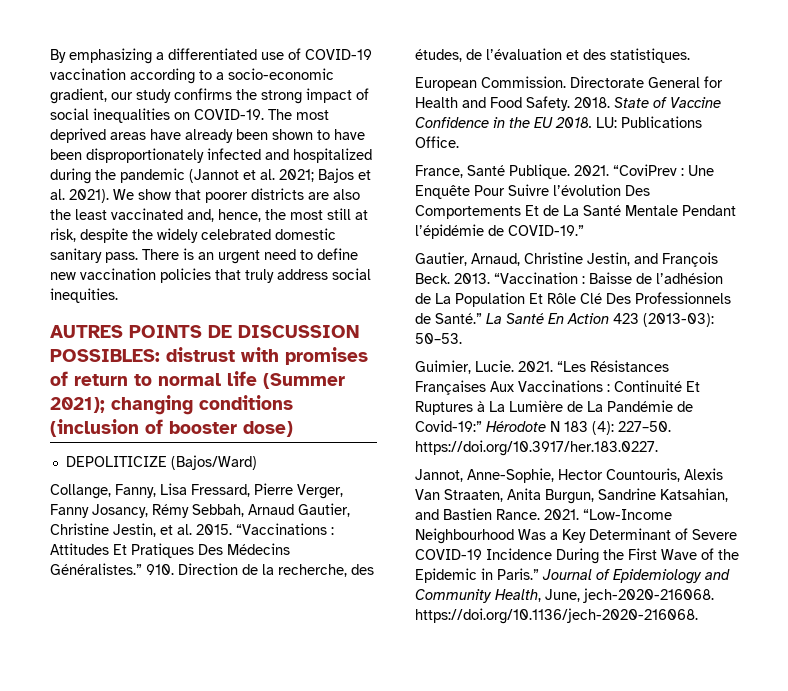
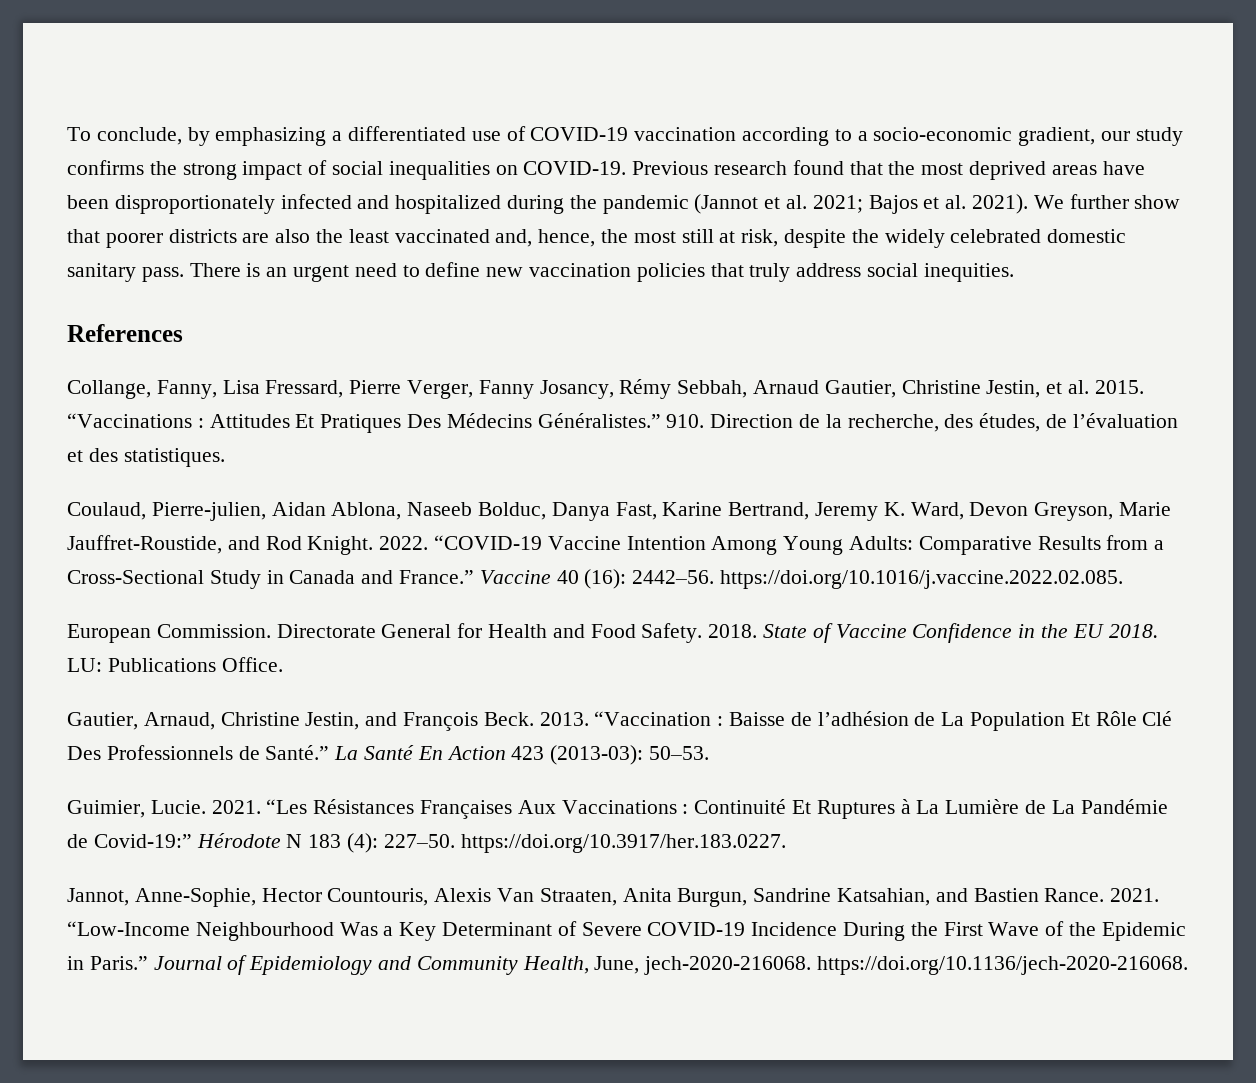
- By emphasizing a differentiated use of COVID-19 vaccination according to a socio-economic gradient, our study confirms the strong impact of social inequalities on COVID-19.
+ To conclude, by emphasizing a differentiated use of COVID-19 vaccination according to a socio-economic gradient, our study confirms the strong impact of social inequalities on COVID-19.
- The most deprived areas have already been shown to have been disproportionately infected and hospitalized during the pandemic (Jannot et al. 2021; Bajos et al. 2021).
+ Previous research found that the most deprived areas have been disproportionately infected and hospitalized during the pandemic (Jannot et al. 2021; Bajos et al. 2021).
- We show that poorer districts are also the least vaccinated and, hence, the most still at risk, despite the widely celebrated domestic sanitary pass.
+ We further show that poorer districts are also the least vaccinated and, hence, the most still at risk, despite the widely celebrated domestic sanitary pass.
- AUTRES POINTS DE DISCUSSION POSSIBLES: distrust with promises of return to normal life (Summer 2021); changing conditions (inclusion of booster dose)
- DEPOLITICIZE (Bajos/Ward)
+ References
+ Coulaud, Pierre-julien, Aidan Ablona, Naseeb Bolduc, Danya Fast, Karine Bertrand, Jeremy K. Ward, Devon Greyson, Marie Jauffret-Roustide, and Rod Knight. 2022. “COVID-19 Vaccine Intention Among Young Adults: Comparative Results from a Cross-Sectional Study in Canada and France.” Vaccine 40 (16): 2442–56. https://doi.org/10.1016/j.vaccine.2022.02.085.
- France, Santé Publique. 2021. “CoviPrev : Une Enquête Pour Suivre l’évolution Des Comportements Et de La Santé Mentale Pendant l’épidémie de COVID-19.”

